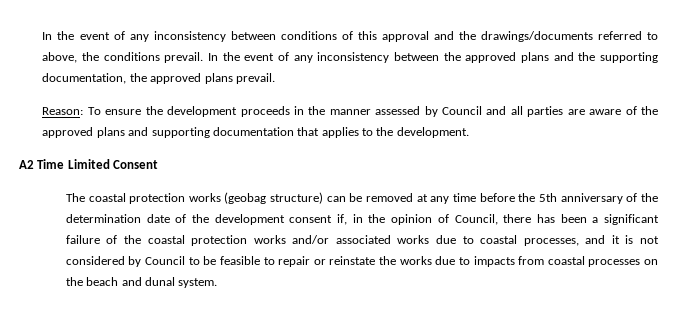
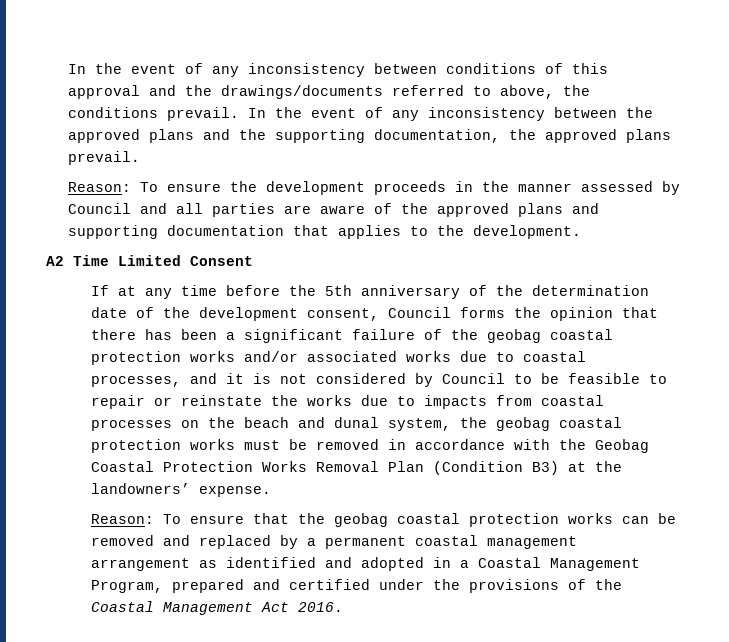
- The coastal protection works (geobag structure) can be removed at any time before the 5th anniversary of the determination date of the development consent if, in the opinion of Council, there has been a significant failure of the coastal protection works and/or associated works due to coastal processes, and it is not considered by Council to be feasible to repair or reinstate the works due to impacts from coastal processes on the beach and dunal system.
+ If at any time before the 5th anniversary of the determination date of the development consent, Council forms the opinion that there has been a significant failure of the geobag coastal protection works and/or associated works due to coastal processes, and it is not considered by Council to be feasible to repair or reinstate the works due to impacts from coastal processes on the beach and dunal system, the geobag coastal protection works must be removed in accordance with the Geobag Coastal Protection Works Removal Plan (Condition B3) at the landowners’ expense.
+ Reason: To ensure that the geobag coastal protection works can be removed and replaced by a permanent coastal management arrangement as identified and adopted in a Coastal Management Program, prepared and certified under the provisions of the Coastal Management Act 2016.

